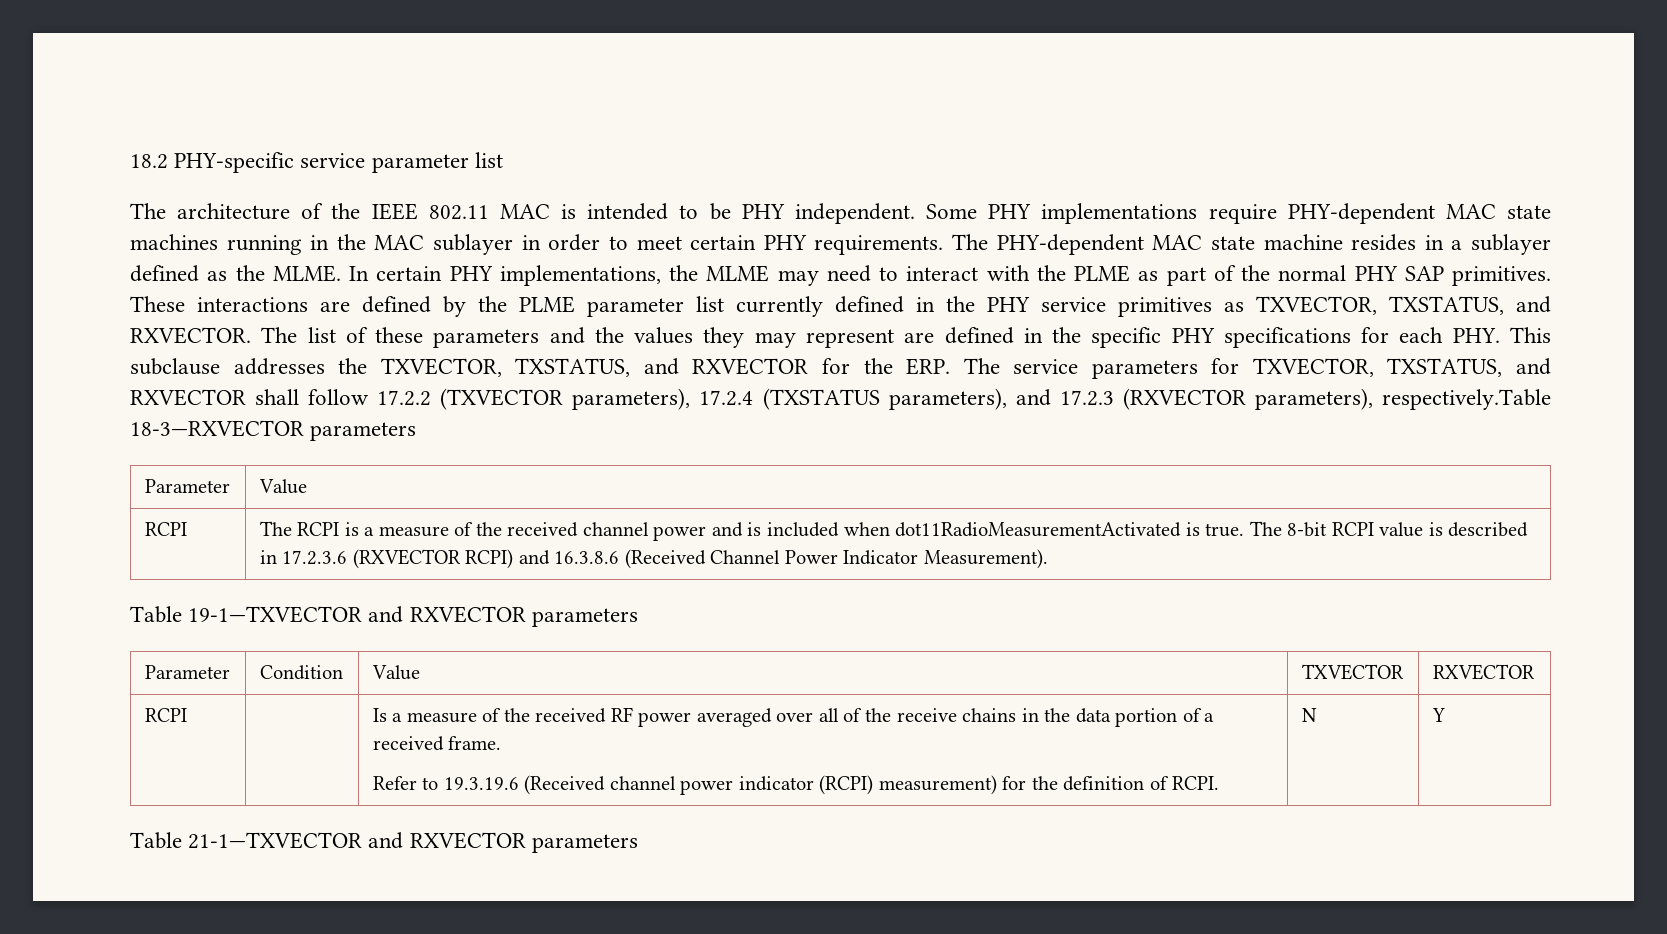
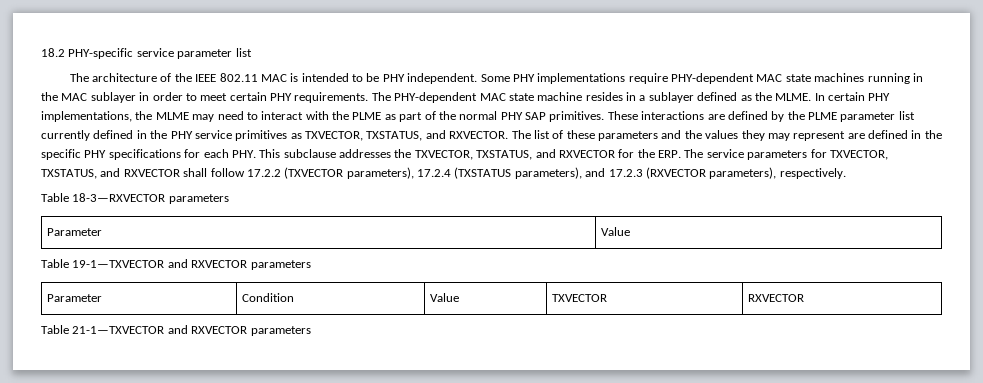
- The list of these parameters and the values they may represent are defined in the specific PHY specifications for each PHY. This subclause addresses the TXVECTOR, TXSTATUS, and RXVECTOR for the ERP. The service parameters for TXVECTOR, TXSTATUS, and RXVECTOR shall follow 17.2.2 (TXVECTOR parameters), 17.2.4 (TXSTATUS parameters), and 17.2.3 (RXVECTOR parameters), respectively.Table 18-3—RXVECTOR parameters
+ The list of these parameters and the values they may represent are defined in the specific PHY specifications for each PHY. This subclause addresses the TXVECTOR, TXSTATUS, and RXVECTOR for the ERP. The service parameters for TXVECTOR, TXSTATUS, and RXVECTOR shall follow 17.2.2 (TXVECTOR parameters), 17.2.4 (TXSTATUS parameters), and 17.2.3 (RXVECTOR parameters), respectively.
+ Table 18-3—RXVECTOR parameters
- RCPI | The RCPI is a measure of the received channel power and is included when dot11RadioMeasurementActivated is true. The 8-bit RCPI value is described in 17.2.3.6 (RXVECTOR RCPI) and 16.3.8.6 (Received Channel Power Indicator Measurement).
- RCPI | | Is a measure of the received RF power averaged over all of the receive chains in the data portion of a received frame.
- Refer to 19.3.19.6 (Received channel power indicator (RCPI) measurement) for the definition of RCPI. | N | Y

